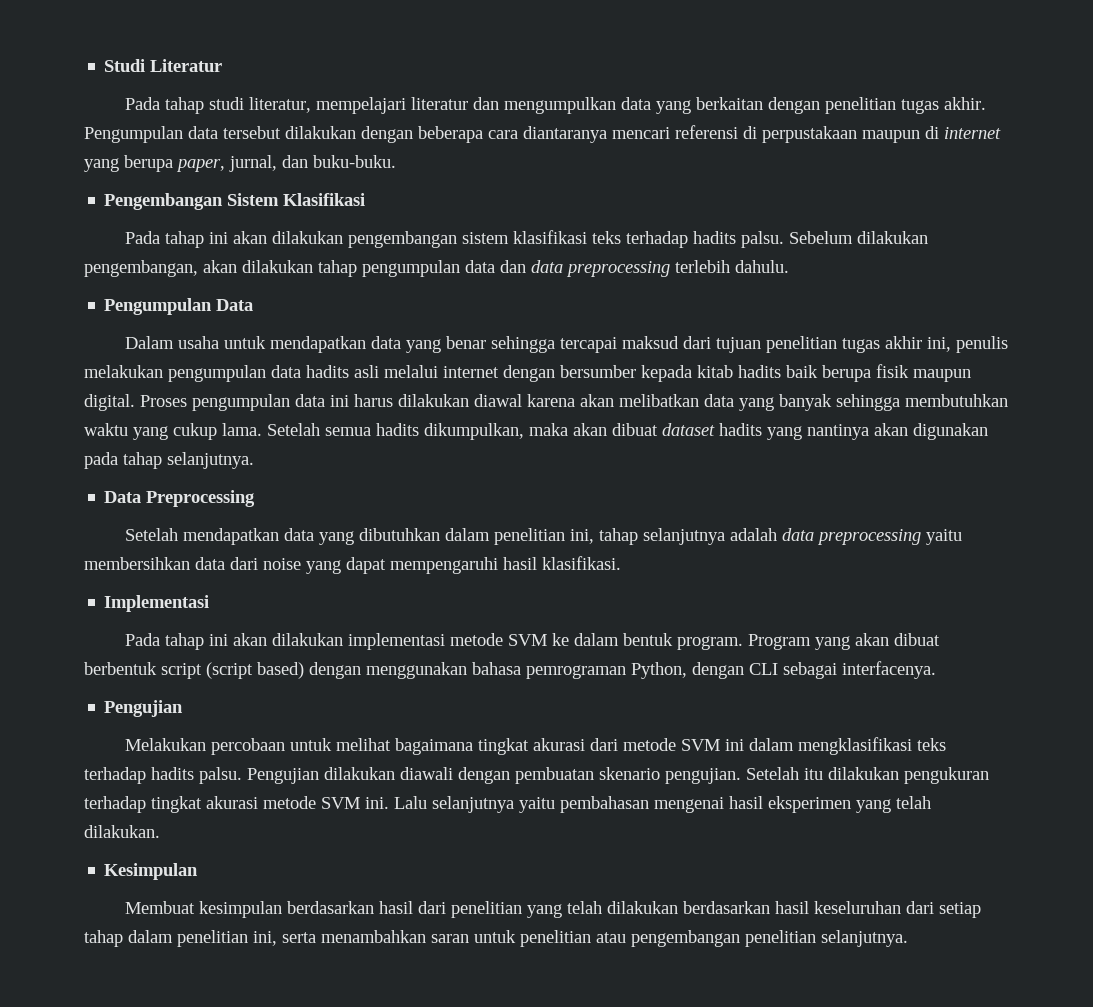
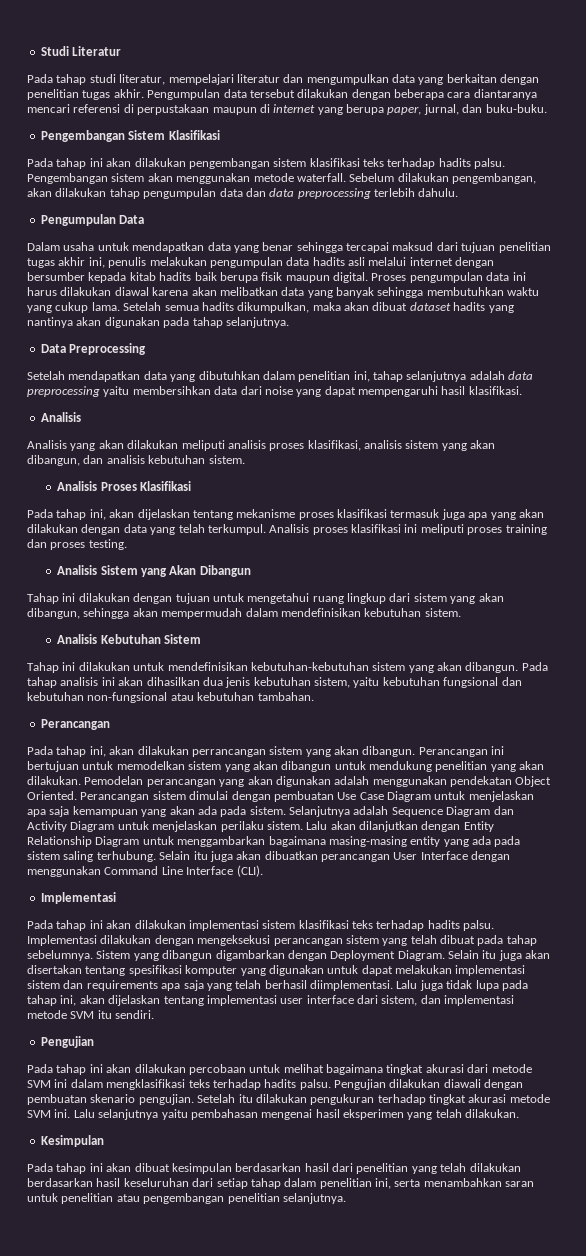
+ Pengembangan sistem akan menggunakan metode waterfall.
  Setelah mendapatkan data yang dibutuhkan dalam penelitian ini, tahap selanjutnya adalah data preprocessing yaitu membersihkan data dari noise yang dapat mempengaruhi hasil klasifikasi.
+ Analisis
+ Analisis yang akan dilakukan meliputi analisis proses klasifikasi, analisis sistem yang akan dibangun, dan analisis kebutuhan sistem.
+ Analisis Proses Klasifikasi
+ Pada tahap ini, akan dijelaskan tentang mekanisme proses klasifikasi termasuk juga apa yang akan dilakukan dengan data yang telah terkumpul. Analisis proses klasifikasi ini meliputi proses training dan proses testing.
+ Analisis Sistem yang Akan Dibangun
+ Tahap ini dilakukan dengan tujuan untuk mengetahui ruang lingkup dari sistem yang akan dibangun, sehingga akan mempermudah dalam mendefinisikan kebutuhan sistem.
+ Analisis Kebutuhan Sistem
+ Tahap ini dilakukan untuk mendefinisikan kebutuhan-kebutuhan sistem yang akan dibangun. Pada tahap analisis ini akan dihasilkan dua jenis kebutuhan sistem, yaitu kebutuhan fungsional dan kebutuhan non-fungsional atau kebutuhan tambahan.
+ Perancangan
+ Pada tahap ini, akan dilakukan perrancangan sistem yang akan dibangun. Perancangan ini bertujuan untuk memodelkan sistem yang akan dibangun untuk mendukung penelitian yang akan dilakukan. Pemodelan perancangan yang akan digunakan adalah menggunakan pendekatan Object Oriented. Perancangan sistem dimulai dengan pembuatan Use Case Diagram untuk menjelaskan apa saja kemampuan yang akan ada pada sistem. Selanjutnya adalah Sequence Diagram dan Activity Diagram untuk menjelaskan perilaku sistem. Lalu akan dilanjutkan dengan Entity Relationship Diagram untuk menggambarkan bagaimana masing-masing entity yang ada pada sistem saling terhubung. Selain itu juga akan dibuatkan perancangan User Interface dengan menggunakan Command Line Interface (CLI).
- Pada tahap ini akan dilakukan implementasi metode SVM ke dalam bentuk program. Program yang akan dibuat berbentuk script (script based) dengan menggunakan bahasa pemrograman Python, dengan CLI sebagai interfacenya.
+ Pada tahap ini akan dilakukan implementasi sistem klasifikasi teks terhadap hadits palsu. Implementasi dilakukan dengan mengeksekusi perancangan sistem yang telah dibuat pada tahap sebelumnya. Sistem yang dibangun digambarkan dengan Deployment Diagram. Selain itu juga akan disertakan tentang spesifikasi komputer yang digunakan untuk dapat melakukan implementasi sistem dan requirements apa saja yang telah berhasil diimplementasi. Lalu juga tidak lupa pada tahap ini, akan dijelaskan tentang implementasi user interface dari sistem, dan implementasi metode SVM itu sendiri.
  Pengujian
- Melakukan percobaan untuk melihat bagaimana tingkat akurasi dari metode SVM ini dalam mengklasifikasi teks terhadap hadits palsu.
+ Pada tahap ini akan dilakukan percobaan untuk melihat bagaimana tingkat akurasi dari metode SVM ini dalam mengklasifikasi teks terhadap hadits palsu.
- Membuat kesimpulan berdasarkan hasil dari penelitian yang telah dilakukan berdasarkan hasil keseluruhan dari setiap tahap dalam penelitian ini, serta menambahkan saran untuk penelitian atau pengembangan penelitian selanjutnya.
+ Pada tahap ini akan dibuat kesimpulan berdasarkan hasil dari penelitian yang telah dilakukan berdasarkan hasil keseluruhan dari setiap tahap dalam penelitian ini, serta menambahkan saran untuk penelitian atau pengembangan penelitian selanjutnya.

